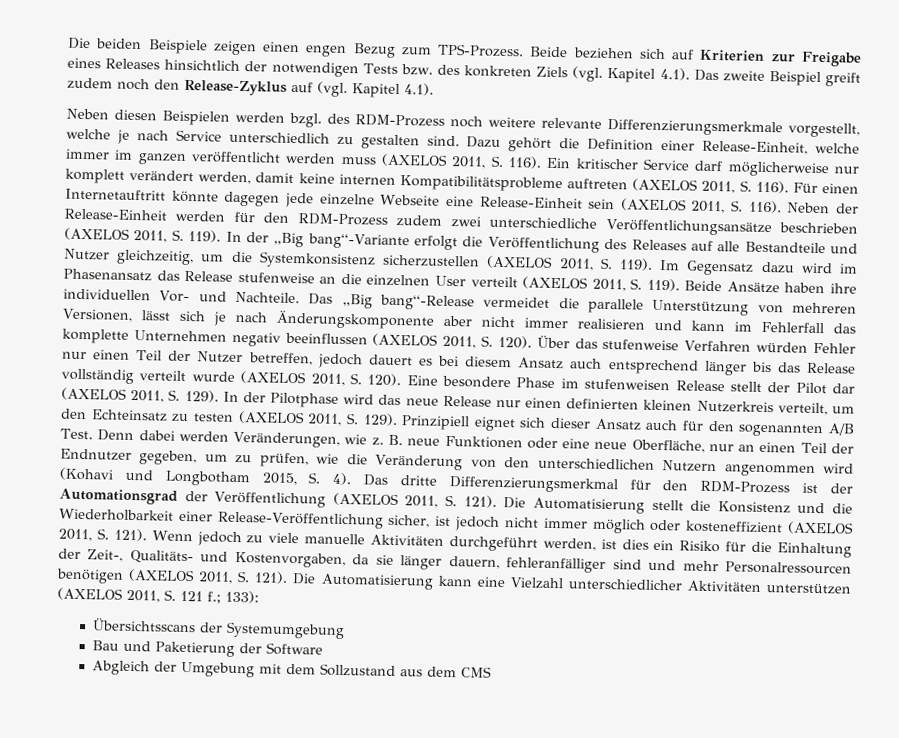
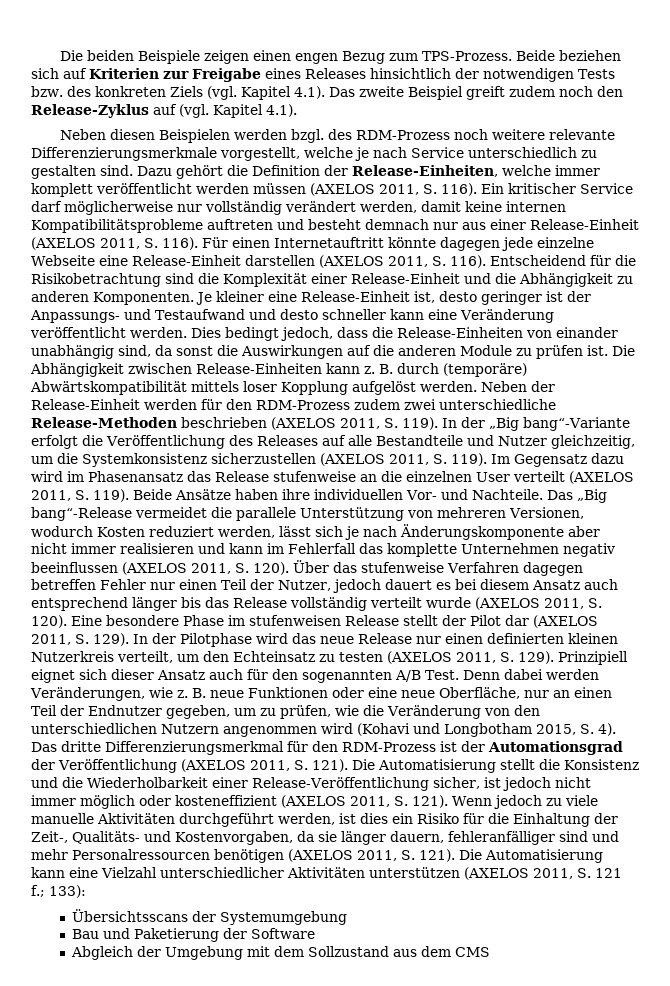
- Dazu gehört die Definition einer Release-Einheit, welche immer im ganzen veröffentlicht werden muss (AXELOS 2011, S. 116).
+ Dazu gehört die Definition der Release-Einheiten, welche immer komplett veröffentlicht werden müssen (AXELOS 2011, S. 116).
- Ein kritischer Service darf möglicherweise nur komplett verändert werden, damit keine internen Kompatibilitätsprobleme auftreten (AXELOS 2011, S. 116).
+ Ein kritischer Service darf möglicherweise nur vollständig verändert werden, damit keine internen Kompatibilitätsprobleme auftreten und besteht demnach nur aus einer Release-Einheit (AXELOS 2011, S. 116).
- Für einen Internetauftritt könnte dagegen jede einzelne Webseite eine Release-Einheit sein (AXELOS 2011, S. 116).
+ Für einen Internetauftritt könnte dagegen jede einzelne Webseite eine Release-Einheit darstellen (AXELOS 2011, S. 116). Entscheidend für die Risikobetrachtung sind die Komplexität einer Release-Einheit und die Abhängigkeit zu anderen Komponenten. Je kleiner eine Release-Einheit ist, desto geringer ist der Anpassungs- und Testaufwand und desto schneller kann eine Veränderung veröffentlicht werden. Dies bedingt jedoch, dass die Release-Einheiten von einander unabhängig sind, da sonst die Auswirkungen auf die anderen Module zu prüfen ist. Die Abhängigkeit zwischen Release-Einheiten kann z. B. durch (temporäre) Abwärtskompatibilität mittels loser Kopplung aufgelöst werden.
- Neben der Release-Einheit werden für den RDM-Prozess zudem zwei unterschiedliche Veröffentlichungsansätze beschrieben (AXELOS 2011, S. 119).
+ Neben der Release-Einheit werden für den RDM-Prozess zudem zwei unterschiedliche Release-Methoden beschrieben (AXELOS 2011, S. 119).
- Das „Big bang“-Release vermeidet die parallele Unterstützung von mehreren Versionen, lässt sich je nach Änderungskomponente aber nicht immer realisieren und kann im Fehlerfall das komplette Unternehmen negativ beeinflussen (AXELOS 2011, S. 120).
+ Das „Big bang“-Release vermeidet die parallele Unterstützung von mehreren Versionen, wodurch Kosten reduziert werden, lässt sich je nach Änderungskomponente aber nicht immer realisieren und kann im Fehlerfall das komplette Unternehmen negativ beeinflussen (AXELOS 2011, S. 120).
- Über das stufenweise Verfahren würden Fehler nur einen Teil der Nutzer betreffen, jedoch dauert es bei diesem Ansatz auch entsprechend länger bis das Release vollständig verteilt wurde (AXELOS 2011, S. 120).
+ Über das stufenweise Verfahren dagegen betreffen Fehler nur einen Teil der Nutzer, jedoch dauert es bei diesem Ansatz auch entsprechend länger bis das Release vollständig verteilt wurde (AXELOS 2011, S. 120).

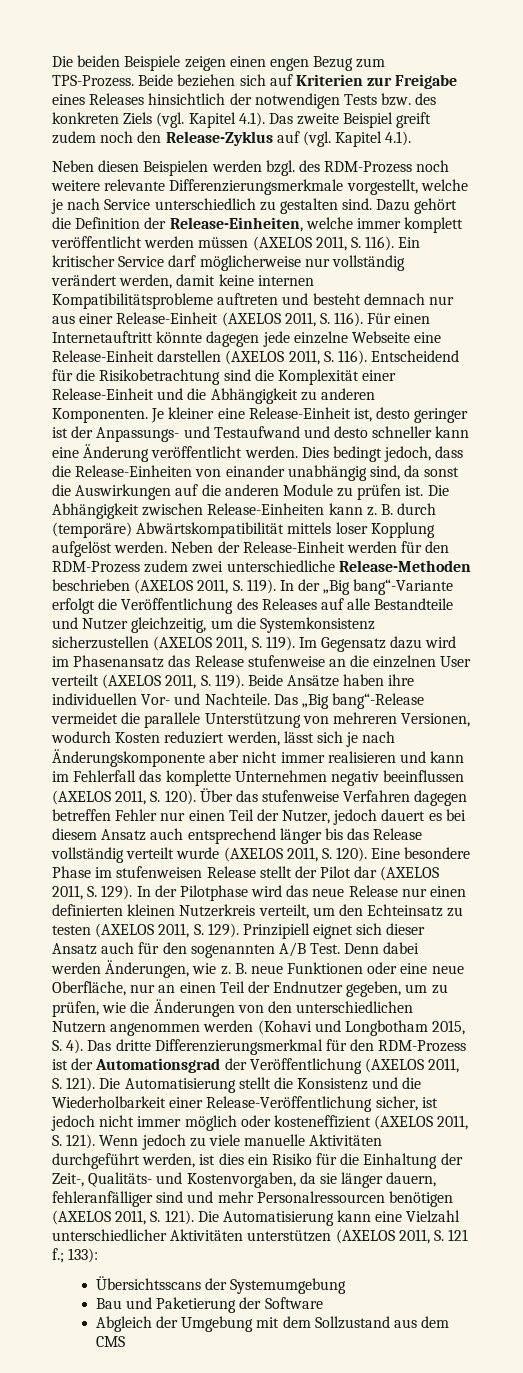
- Je kleiner eine Release-Einheit ist, desto geringer ist der Anpassungs- und Testaufwand und desto schneller kann eine Veränderung veröffentlicht werden.
+ Je kleiner eine Release-Einheit ist, desto geringer ist der Anpassungs- und Testaufwand und desto schneller kann eine Änderung veröffentlicht werden.
- Denn dabei werden Veränderungen, wie z.
+ Denn dabei werden Änderungen, wie z.
- B. neue Funktionen oder eine neue Oberfläche, nur an einen Teil der Endnutzer gegeben, um zu prüfen, wie die Veränderung von den unterschiedlichen Nutzern angenommen wird (Kohavi und Longbotham 2015, S. 4).
+ B. neue Funktionen oder eine neue Oberfläche, nur an einen Teil der Endnutzer gegeben, um zu prüfen, wie die Änderungen von den unterschiedlichen Nutzern angenommen werden (Kohavi und Longbotham 2015, S. 4).

